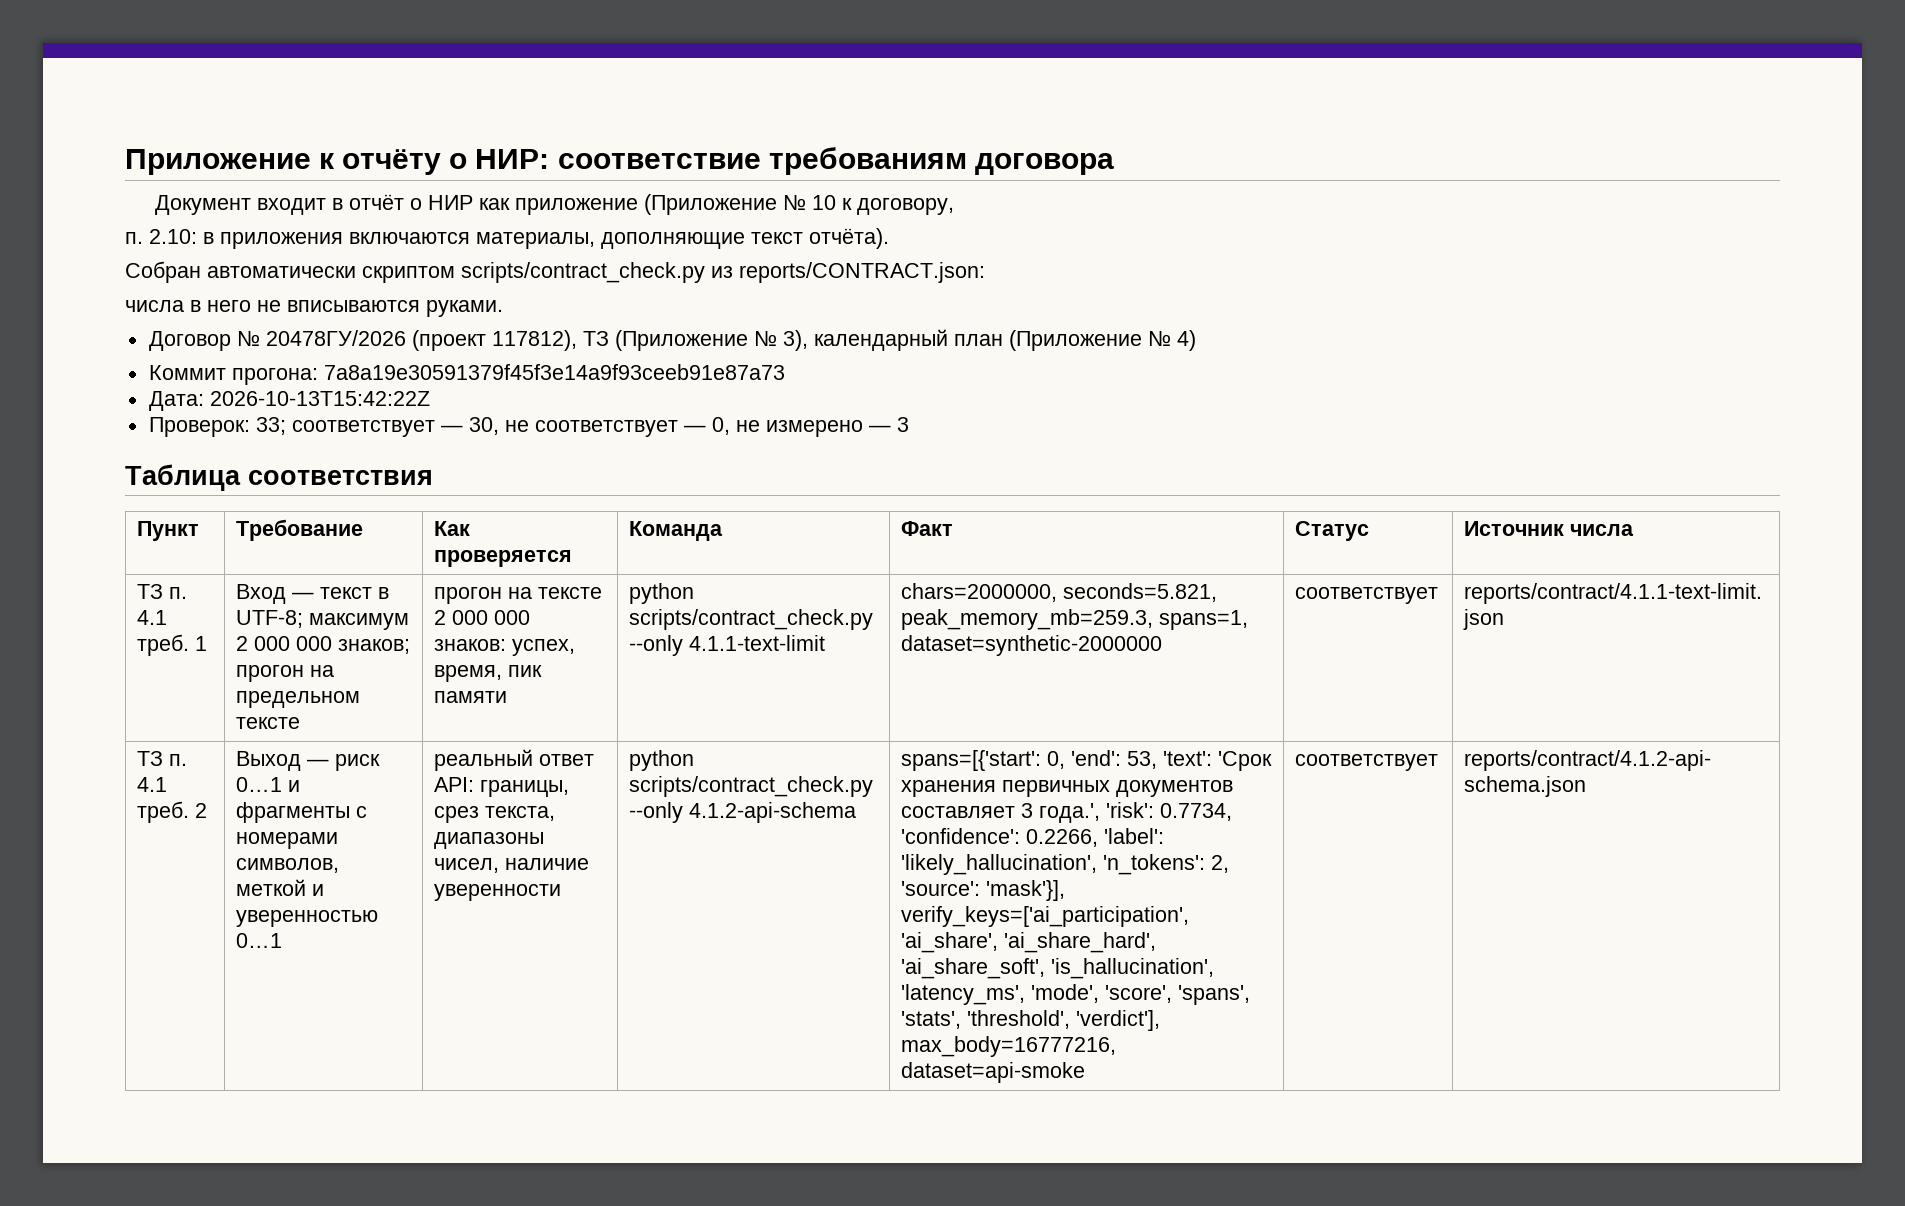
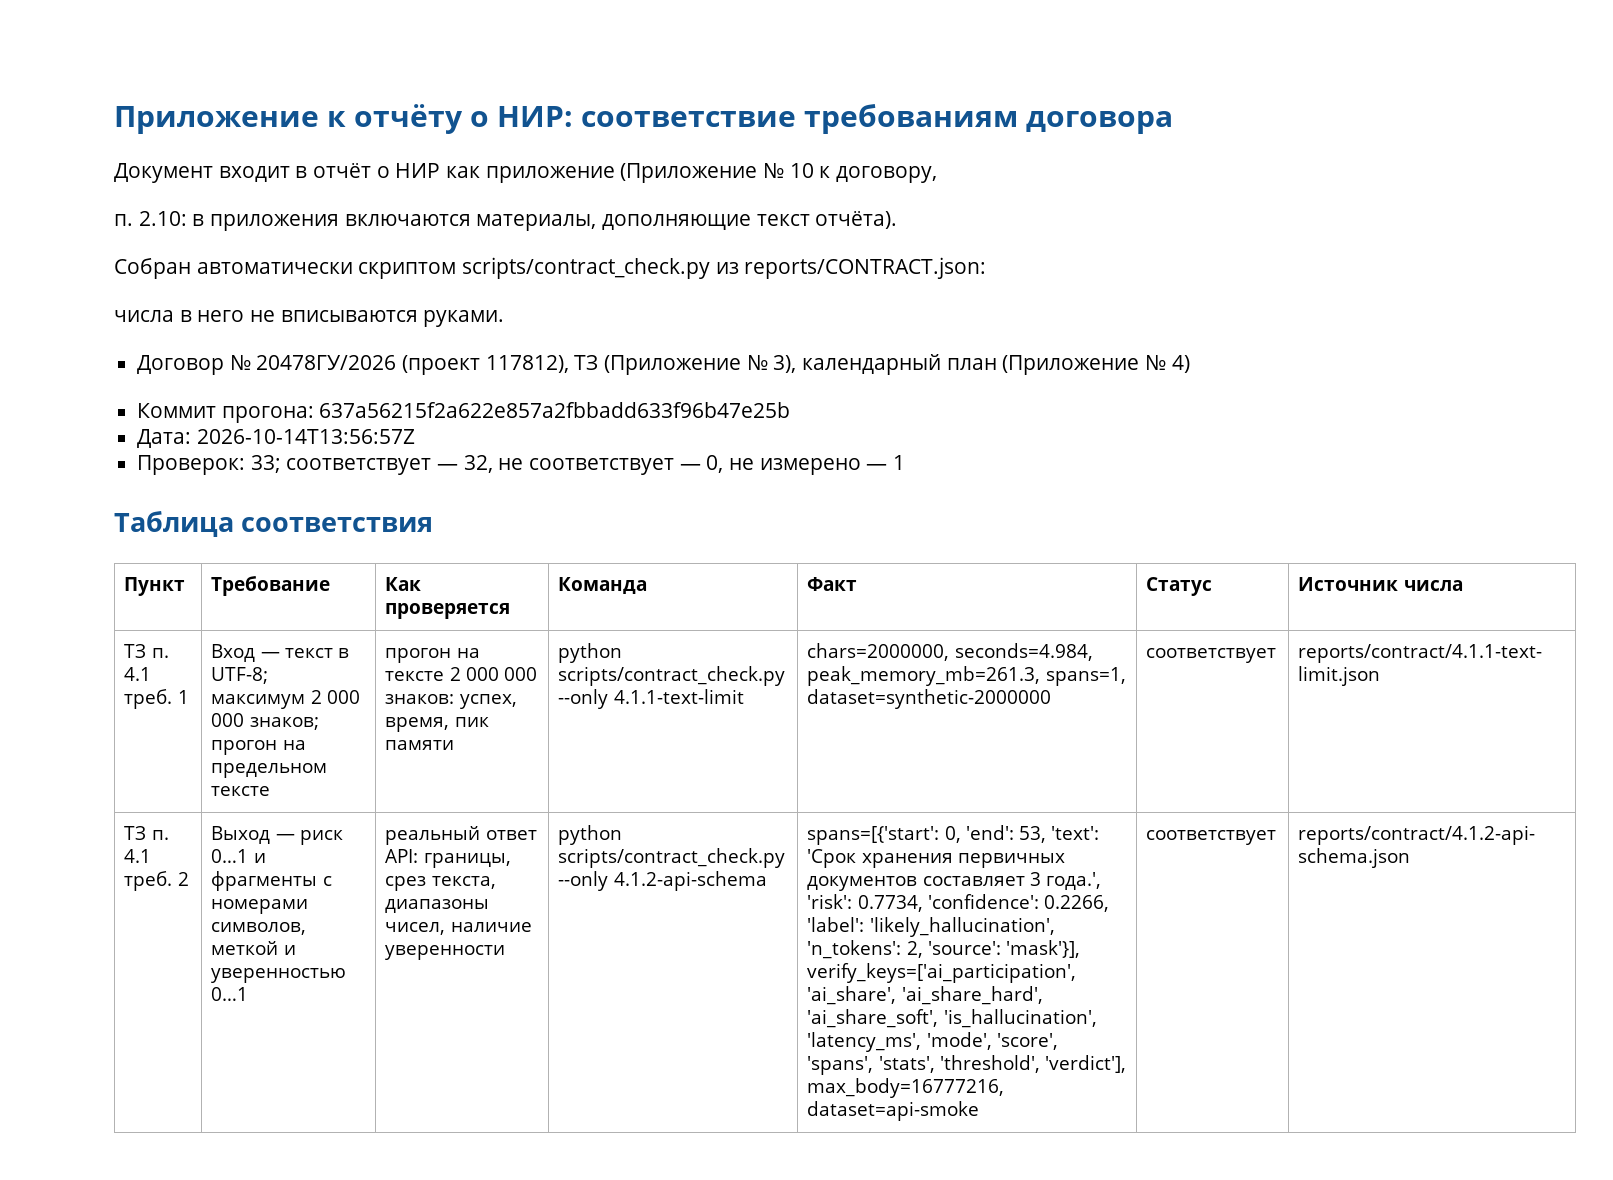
- Коммит прогона: 7a8a19e30591379f45f3e14a9f93ceeb91e87a73
+ Коммит прогона: 637a56215f2a622e857a2fbbadd633f96b47e25b
- Дата: 2026-10-13T15:42:22Z
+ Дата: 2026-10-14T13:56:57Z
- Проверок: 33; соответствует — 30, не соответствует — 0, не измерено — 3
+ Проверок: 33; соответствует — 32, не соответствует — 0, не измерено — 1
- chars=2000000, seconds=5.821, peak_memory_mb=259.3, spans=1, dataset=synthetic-2000000
+ chars=2000000, seconds=4.984, peak_memory_mb=261.3, spans=1, dataset=synthetic-2000000

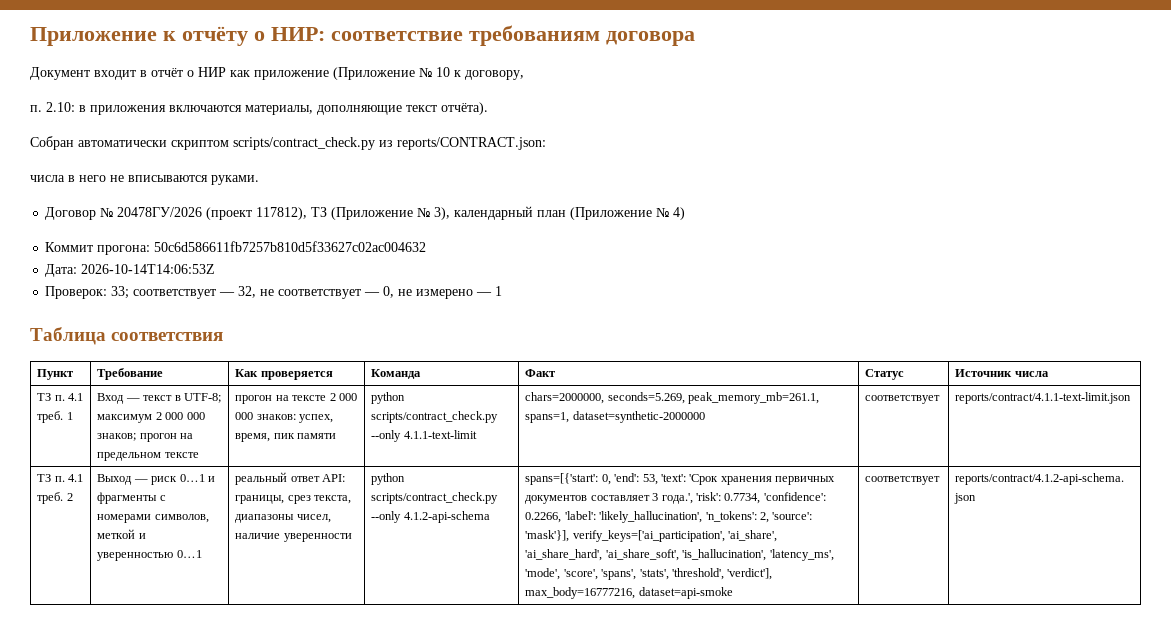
- Коммит прогона: 637a56215f2a622e857a2fbbadd633f96b47e25b
+ Коммит прогона: 50c6d586611fb7257b810d5f33627c02ac004632
- Дата: 2026-10-14T13:56:57Z
+ Дата: 2026-10-14T14:06:53Z
- chars=2000000, seconds=4.984, peak_memory_mb=261.3, spans=1, dataset=synthetic-2000000
+ chars=2000000, seconds=5.269, peak_memory_mb=261.1, spans=1, dataset=synthetic-2000000

